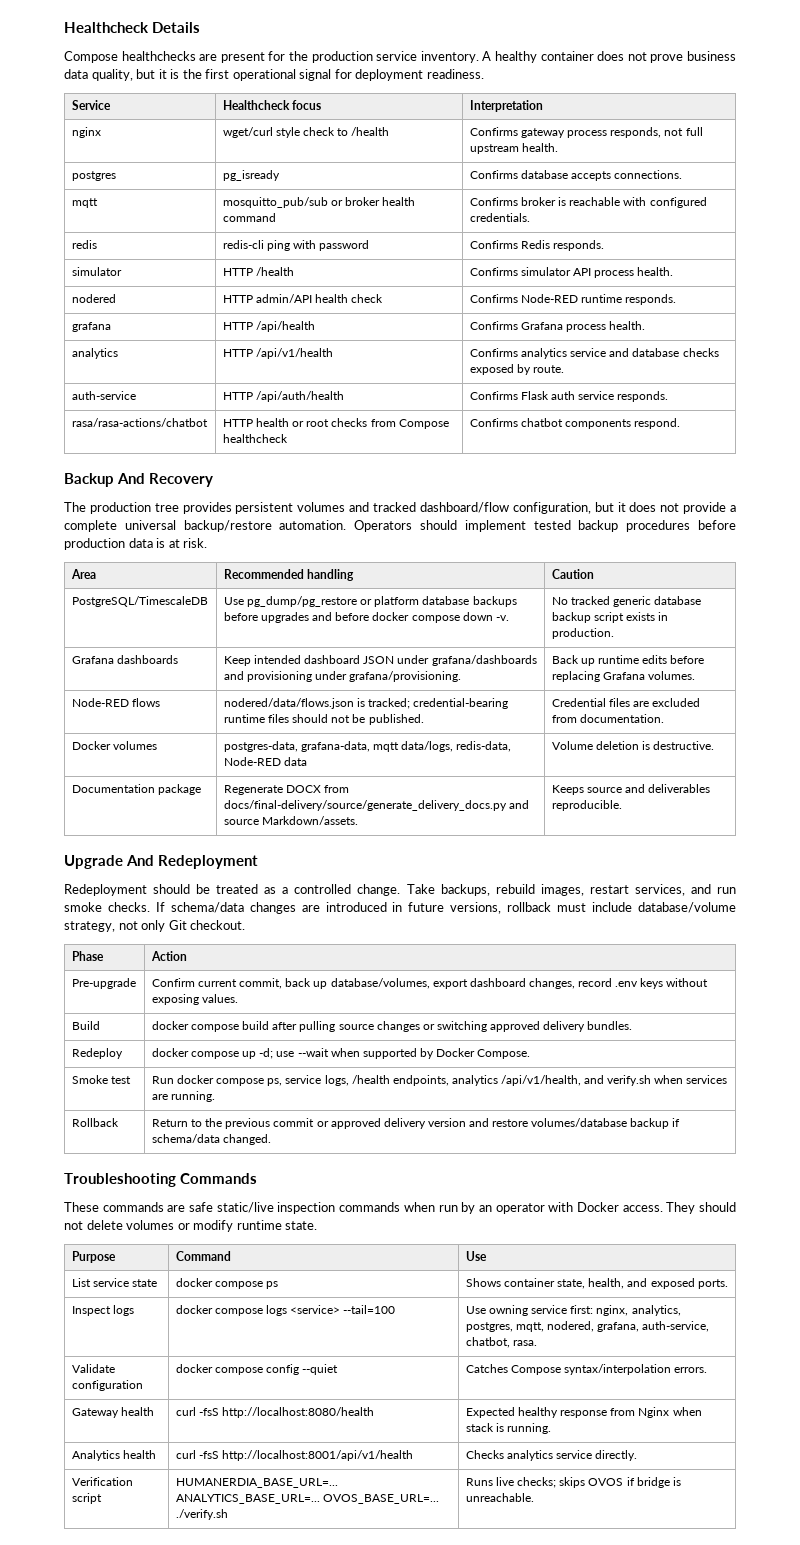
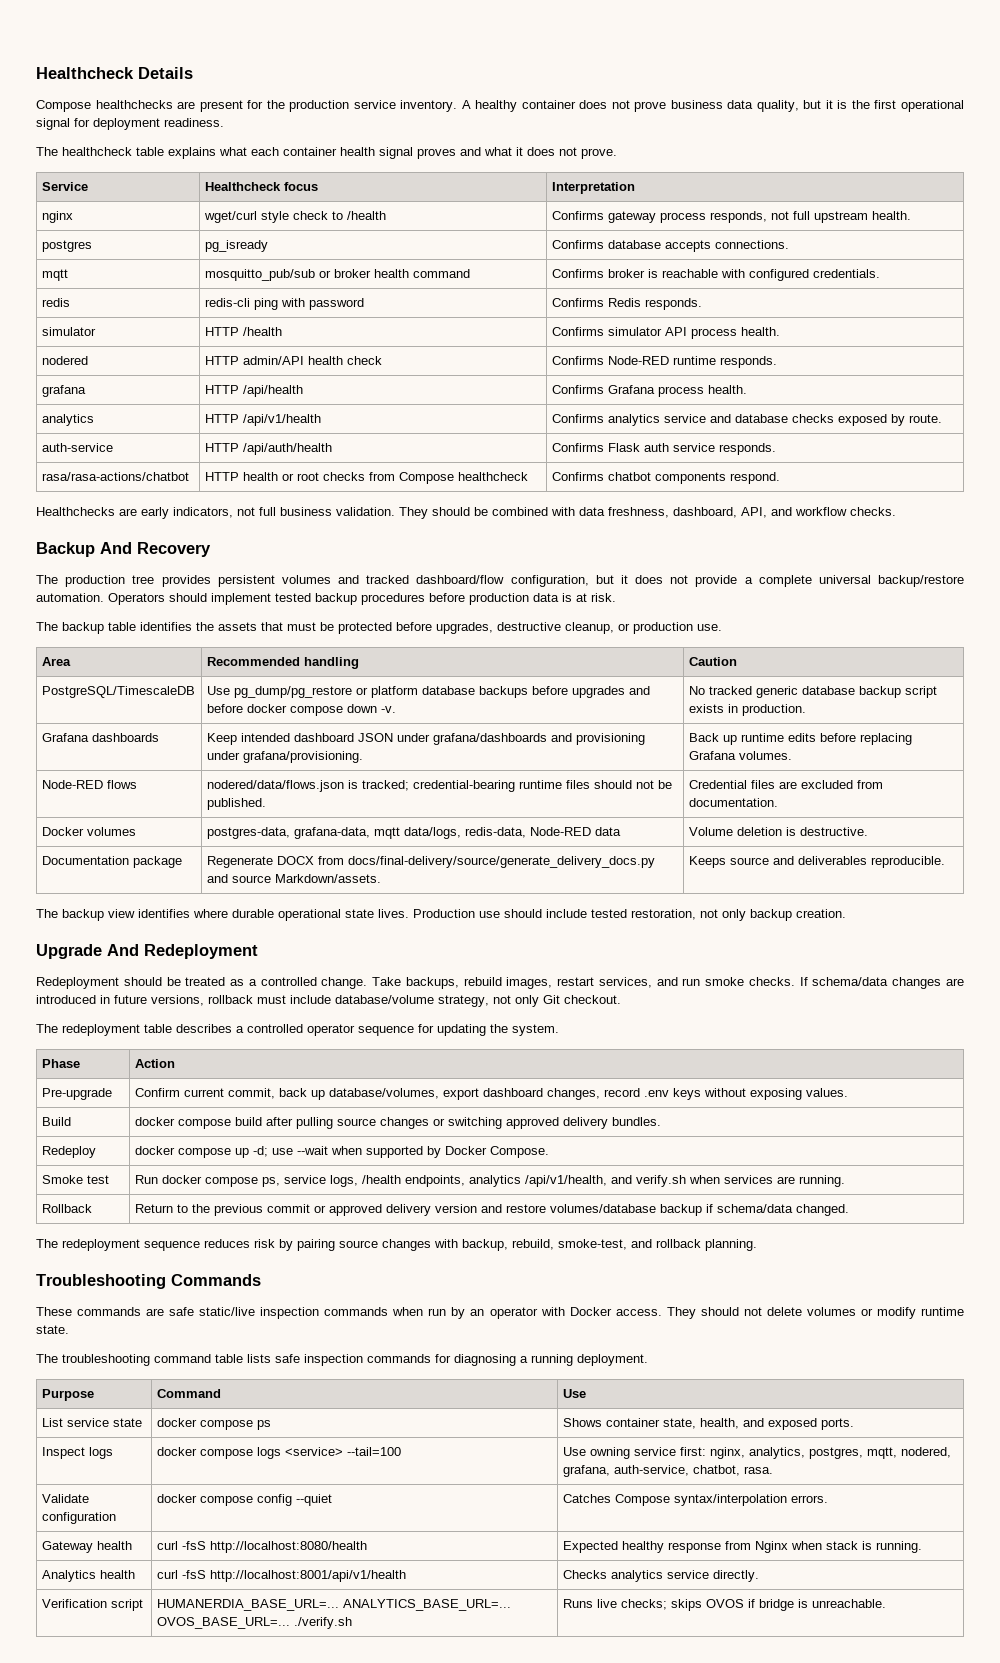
+ The healthcheck table explains what each container health signal proves and what it does not prove.
+ Healthchecks are early indicators, not full business validation. They should be combined with data freshness, dashboard, API, and workflow checks.
+ The backup table identifies the assets that must be protected before upgrades, destructive cleanup, or production use.
+ The backup view identifies where durable operational state lives. Production use should include tested restoration, not only backup creation.
+ The redeployment table describes a controlled operator sequence for updating the system.
+ The redeployment sequence reduces risk by pairing source changes with backup, rebuild, smoke-test, and rollback planning.
+ The troubleshooting command table lists safe inspection commands for diagnosing a running deployment.

